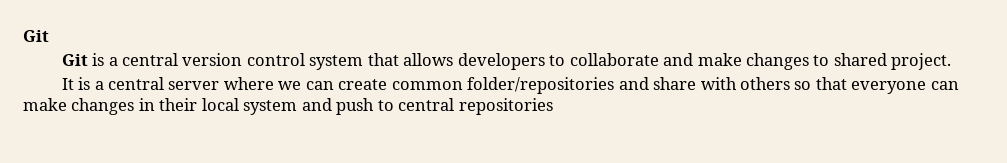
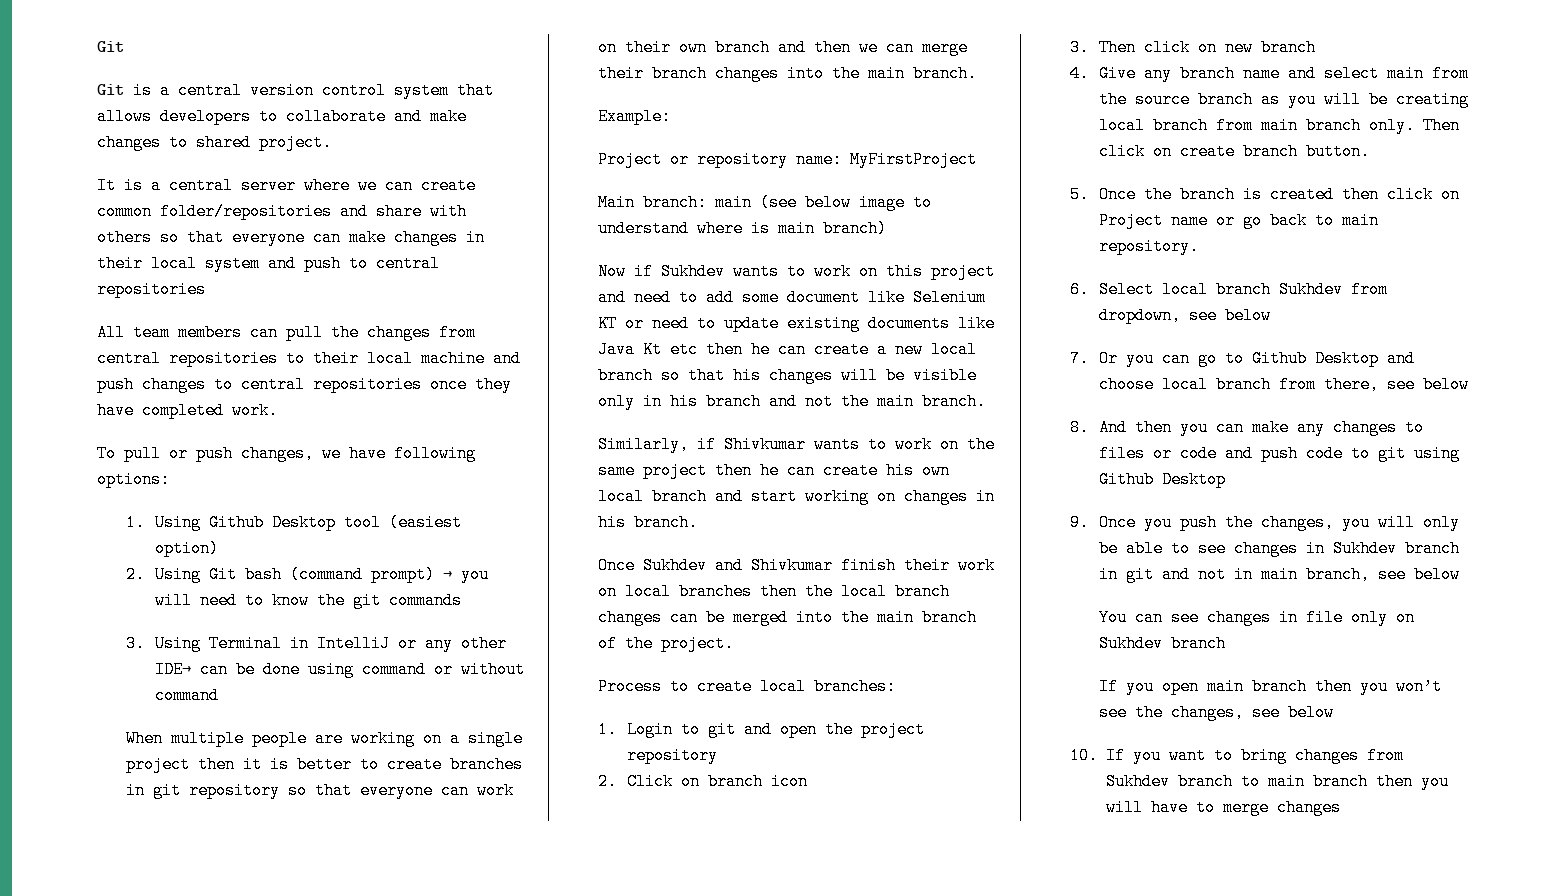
+ All team members can pull the changes from central repositories to their local machine and push changes to central repositories once they have completed work.
+ To pull or push changes, we have following options:
+ 1. Using Github Desktop tool (easiest option)
+ 2. Using Git bash (command prompt) → you will need to know the git commands
+ 3. Using Terminal in IntelliJ or any other IDE→ can be done using command or without command
+ When multiple people are working on a single project then it is better to create branches in git repository so that everyone can work on their own branch and then we can merge their branch changes into the main branch.
+ Example:
+ Project or repository name: MyFirstProject
+ Main branch: main (see below image to understand where is main branch)
+ Now if Sukhdev wants to work on this project and need to add some document like Selenium KT or need to update existing documents like Java Kt etc then he can create a new local branch so that his changes will be visible only in his branch and not the main branch.
+ Similarly, if Shivkumar wants to work on the same project then he can create his own local branch and start working on changes in his branch.
+ Once Sukhdev and Shivkumar finish their work on local branches then the local branch changes can be merged into the main branch of the project.
+ Process to create local branches:
+ 1. Login to git and open the project repository
+ 2. Click on branch icon
+ 3. Then click on new branch
+ 4. Give any branch name and select main from the source branch as you will be creating local branch from main branch only. Then click on create branch button.
+ 5. Once the branch is created then click on Project name or go back to main repository.
+ 6. Select local branch Sukhdev from dropdown, see below
+ 7. Or you can go to Github Desktop and choose local branch from there, see below
+ 8. And then you can make any changes to files or code and push code to git using Github Desktop
+ 9. Once you push the changes, you will only be able to see changes in Sukhdev branch in git and not in main branch, see below
+ You can see changes in file only on Sukhdev branch
+ If you open main branch then you won’t see the changes, see below
+ 10. If you want to bring changes from Sukhdev branch to main branch then you will have to merge changes

